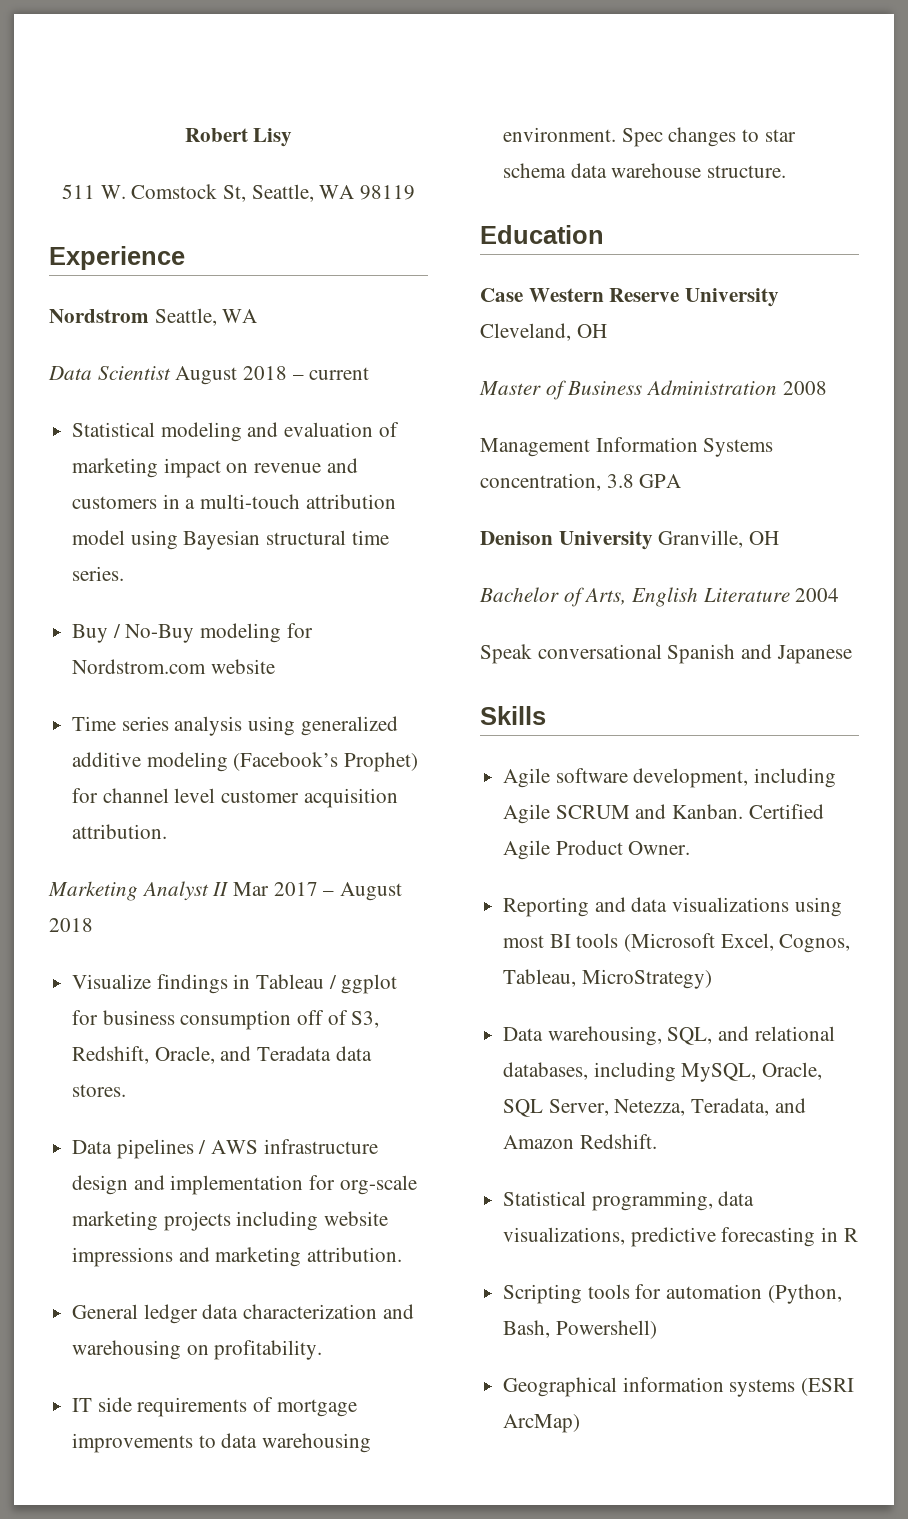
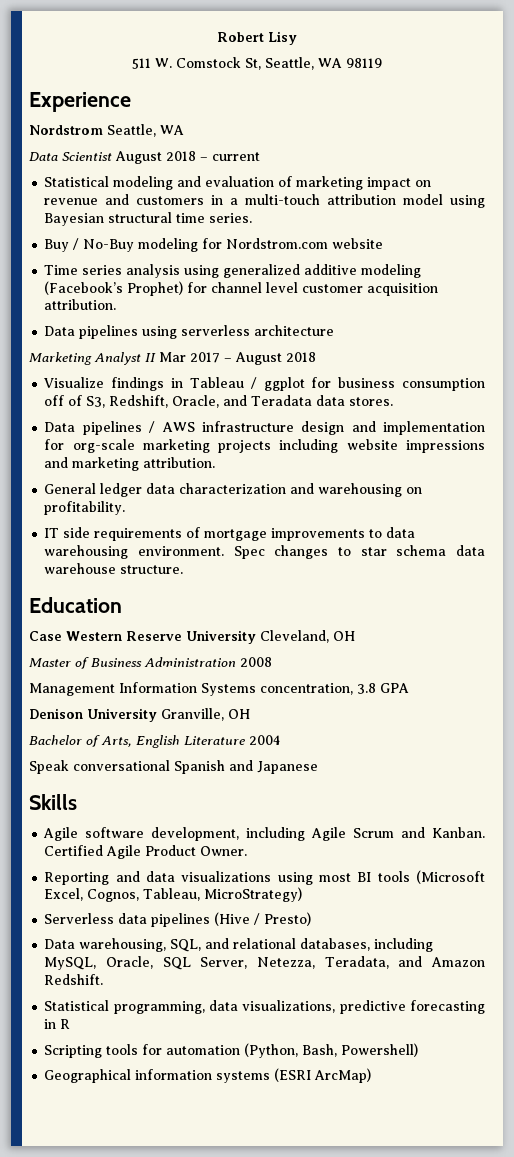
+ Data pipelines using serverless architecture
- Agile software development, including Agile SCRUM and Kanban.
+ Agile software development, including Agile Scrum and Kanban.
+ Serverless data pipelines (Hive / Presto)

